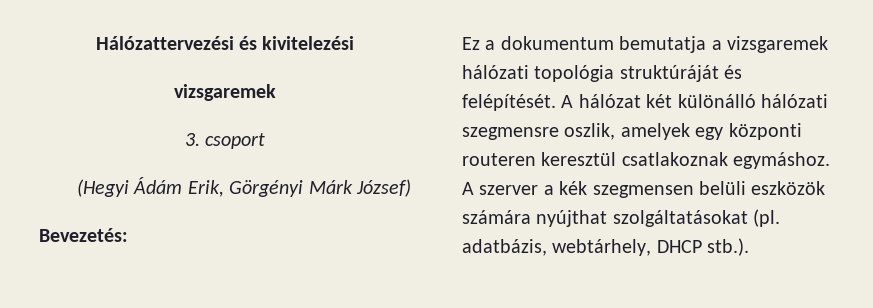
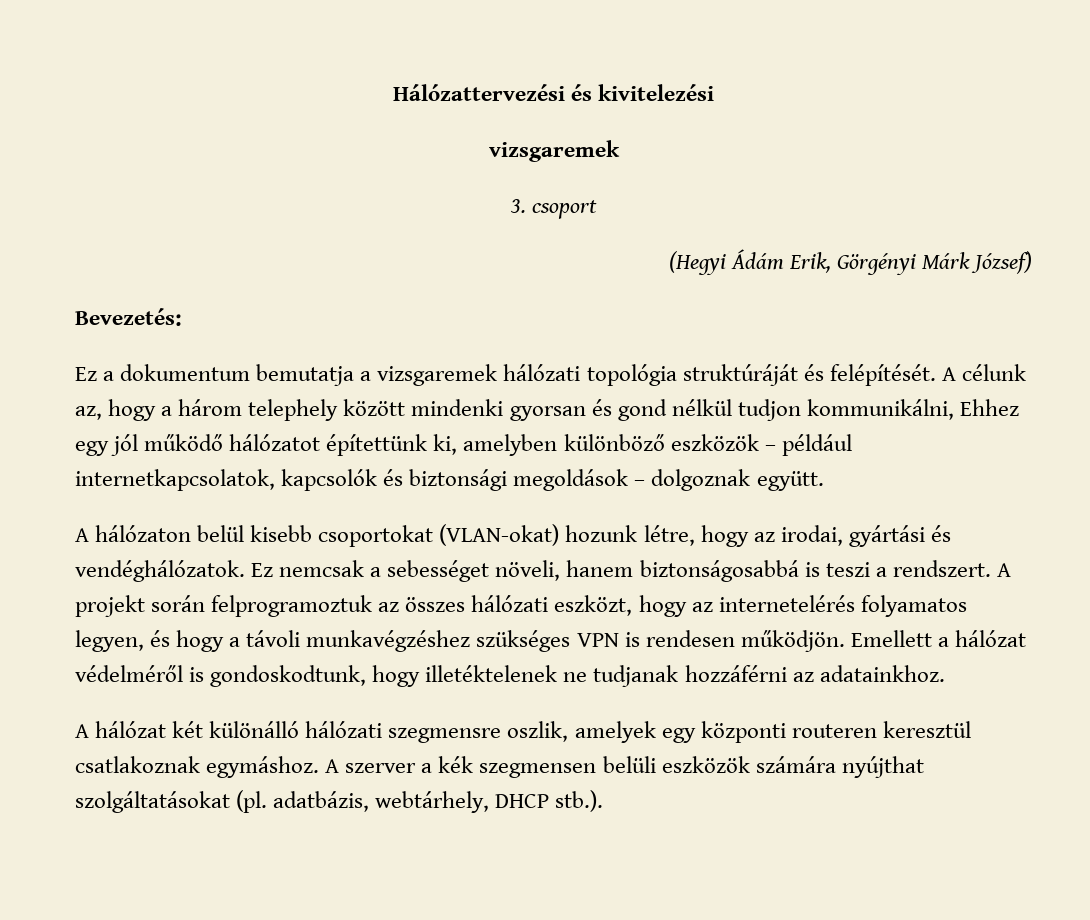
+ A célunk az, hogy a három telephely között mindenki gyorsan és gond nélkül tudjon kommunikálni, Ehhez egy jól működő hálózatot építettünk ki, amelyben különböző eszközök – például internetkapcsolatok, kapcsolók és biztonsági megoldások – dolgoznak együtt.
+ A hálózaton belül kisebb csoportokat (VLAN-okat) hozunk létre, hogy az irodai, gyártási és vendéghálózatok. Ez nemcsak a sebességet növeli, hanem biztonságosabbá is teszi a rendszert. A projekt során felprogramoztuk az összes hálózati eszközt, hogy az internetelérés folyamatos legyen, és hogy a távoli munkavégzéshez szükséges VPN is rendesen működjön. Emellett a hálózat védelméről is gondoskodtunk, hogy illetéktelenek ne tudjanak hozzáférni az adatainkhoz.

